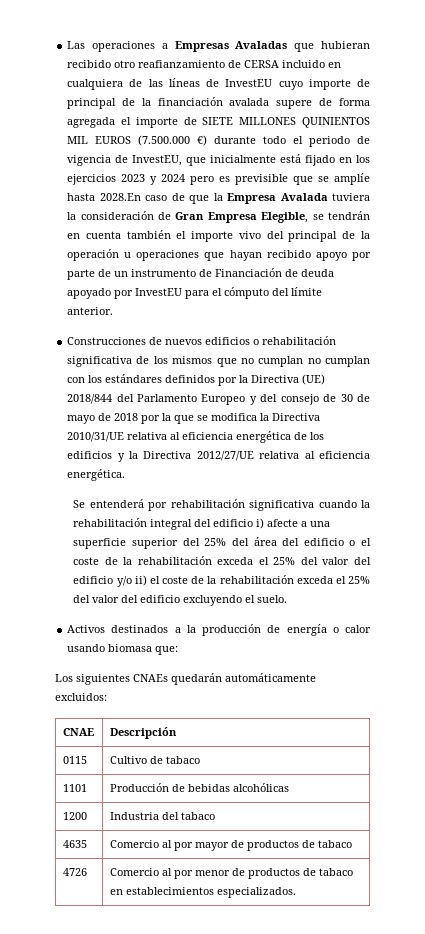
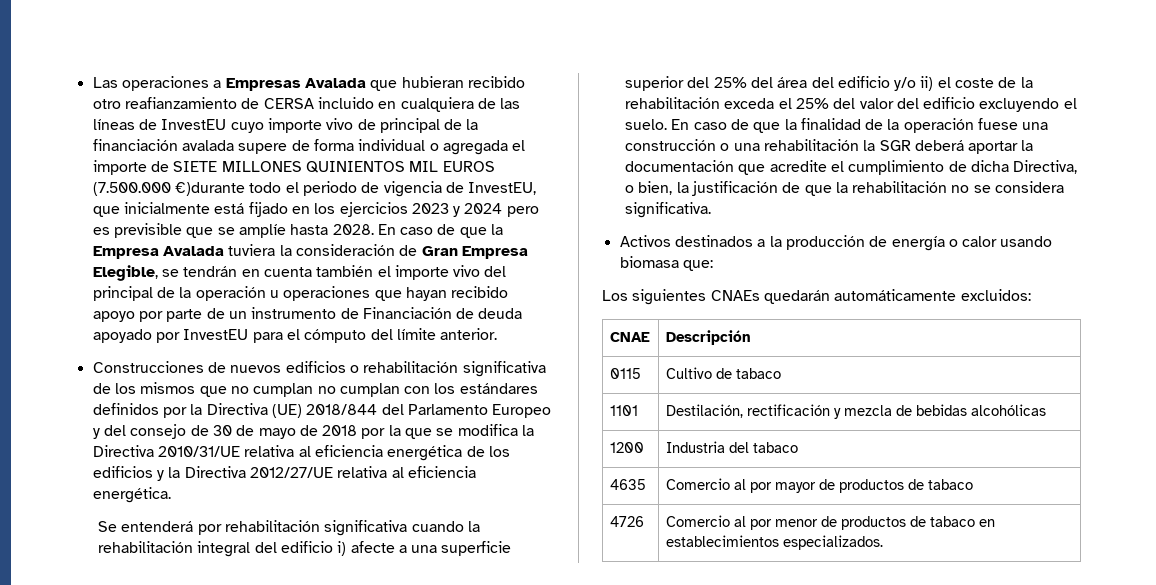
- Las operaciones a Empresas Avaladas que hubieran recibido otro reafianzamiento de CERSA incluido en cualquiera de las líneas de InvestEU cuyo importe de principal de la financiación avalada supere de forma agregada el importe de SIETE MILLONES QUINIENTOS MIL EUROS (7.500.000 €) durante todo el periodo de vigencia de InvestEU, que inicialmente está fijado en los ejercicios 2023 y 2024 pero es previsible que se amplíe hasta 2028.En caso de que la Empresa Avalada tuviera la consideración de Gran Empresa Elegible, se tendrán en cuenta también el importe vivo del principal de la operación u operaciones que hayan recibido apoyo por parte de un instrumento de Financiación de deuda apoyado por InvestEU para el cómputo del límite anterior.
+ Las operaciones a Empresas Avalada que hubieran recibido otro reafianzamiento de CERSA incluido en cualquiera de las líneas de InvestEU cuyo importe vivo de principal de la financiación avalada supere de forma individual o agregada el importe de SIETE MILLONES QUINIENTOS MIL EUROS (7.500.000 €)durante todo el periodo de vigencia de InvestEU, que inicialmente está fijado en los ejercicios 2023 y 2024 pero es previsible que se amplíe hasta 2028. En caso de que la Empresa Avalada tuviera la consideración de Gran Empresa Elegible, se tendrán en cuenta también el importe vivo del principal de la operación u operaciones que hayan recibido apoyo por parte de un instrumento de Financiación de deuda apoyado por InvestEU para el cómputo del límite anterior.
- Se entenderá por rehabilitación significativa cuando la rehabilitación integral del edificio i) afecte a una superficie superior del 25% del área del edificio o el coste de la rehabilitación exceda el 25% del valor del edificio y/o ii) el coste de la rehabilitación exceda el 25% del valor del edificio excluyendo el suelo.
+ Se entenderá por rehabilitación significativa cuando la rehabilitación integral del edificio i) afecte a una superficie superior del 25% del área del edificio y/o ii) el coste de la rehabilitación exceda el 25% del valor del edificio excluyendo el suelo. En caso de que la finalidad de la operación fuese una construcción o una rehabilitación la SGR deberá aportar la documentación que acredite el cumplimiento de dicha Directiva, o bien, la justificación de que la rehabilitación no se considera significativa.
- 1101 | Producción de bebidas alcohólicas
+ 1101 | Destilación, rectificación y mezcla de bebidas alcohólicas

